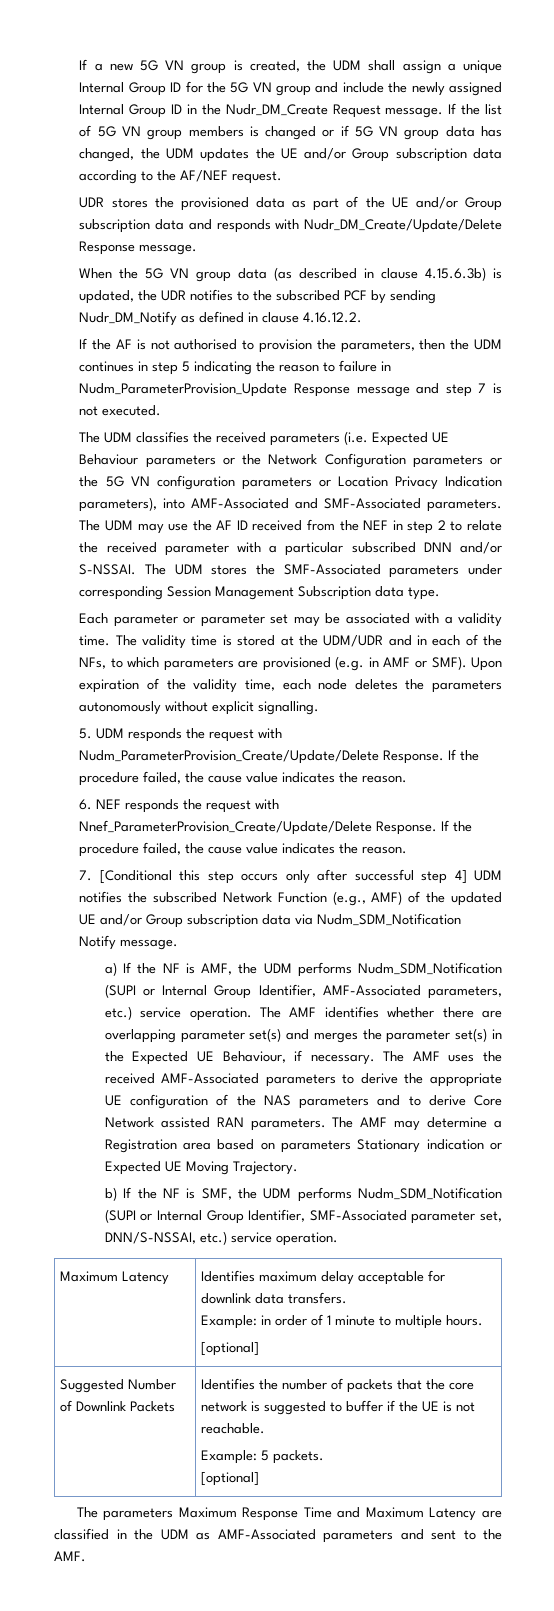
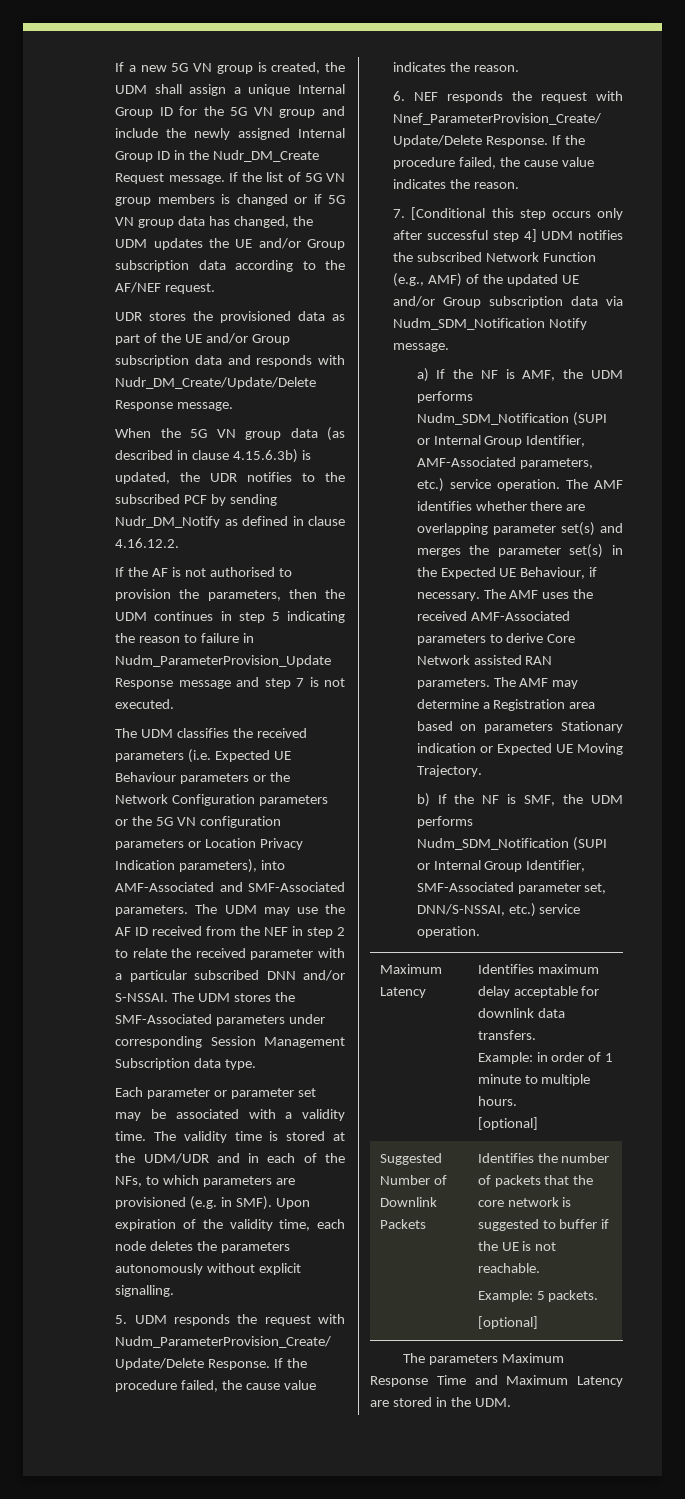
- The validity time is stored at the UDM/UDR and in each of the NFs, to which parameters are provisioned (e.g. in AMF or SMF).
+ The validity time is stored at the UDM/UDR and in each of the NFs, to which parameters are provisioned (e.g. in SMF).
- The AMF uses the received AMF-Associated parameters to derive the appropriate UE configuration of the NAS parameters and to derive Core Network assisted RAN parameters.
+ The AMF uses the received AMF-Associated parameters to derive Core Network assisted RAN parameters.
- The parameters Maximum Response Time and Maximum Latency are classified in the UDM as AMF-Associated parameters and sent to the AMF.
+ The parameters Maximum Response Time and Maximum Latency are stored in the UDM.

